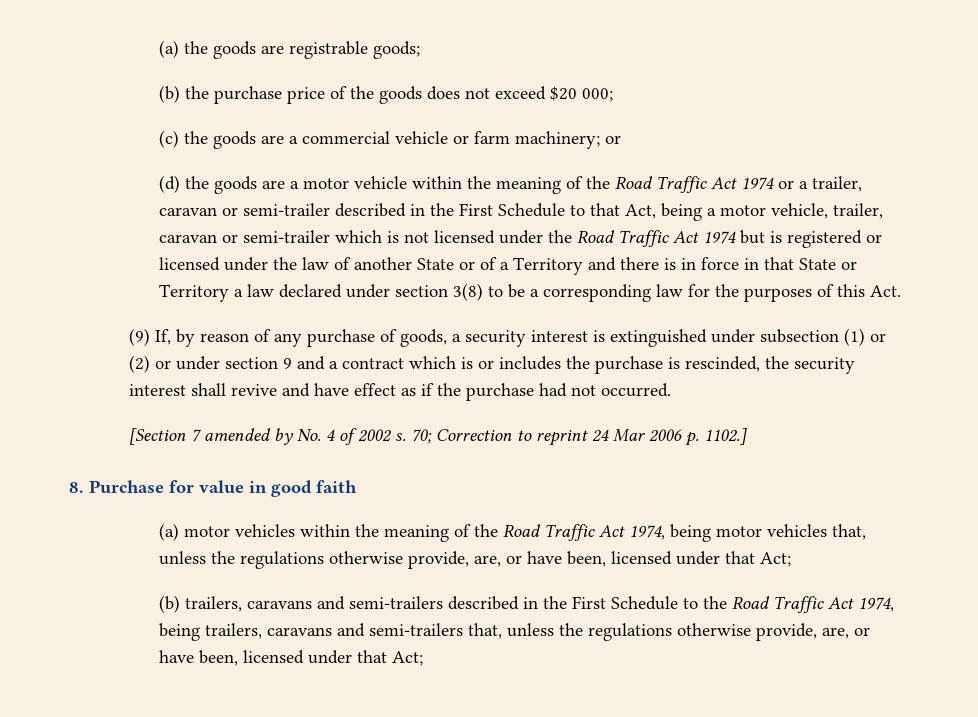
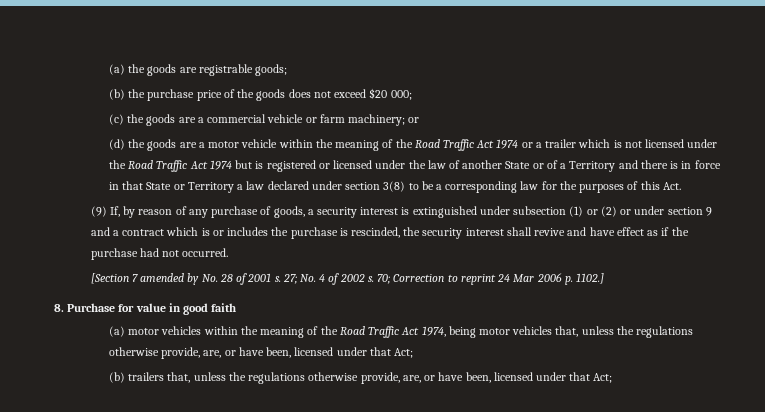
- (d) the goods are a motor vehicle within the meaning of the Road Traffic Act 1974 or a trailer, caravan or semi-trailer described in the First Schedule to that Act, being a motor vehicle, trailer, caravan or semi-trailer which is not licensed under the Road Traffic Act 1974 but is registered or licensed under the law of another State or of a Territory and there is in force in that State or Territory a law declared under section 3(8) to be a corresponding law for the purposes of this Act.
+ (d) the goods are a motor vehicle within the meaning of the Road Traffic Act 1974 or a trailer which is not licensed under the Road Traffic Act 1974 but is registered or licensed under the law of another State or of a Territory and there is in force in that State or Territory a law declared under section 3(8) to be a corresponding law for the purposes of this Act.
- [Section 7 amended by No. 4 of 2002 s.
+ [Section 7 amended by No. 28 of 2001 s. 27; No. 4 of 2002 s.
- (b) trailers, caravans and semi-trailers described in the First Schedule to the Road Traffic Act 1974, being trailers, caravans and semi-trailers that, unless the regulations otherwise provide, are, or have been, licensed under that Act;
+ (b) trailers that, unless the regulations otherwise provide, are, or have been, licensed under that Act;

